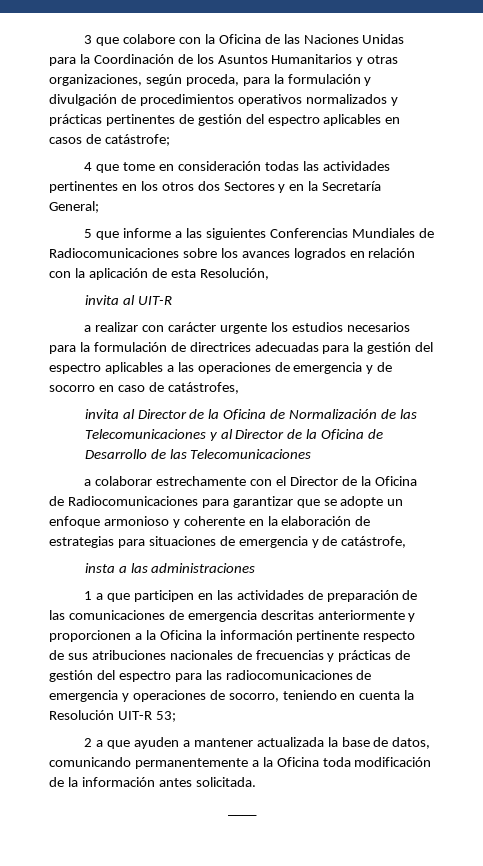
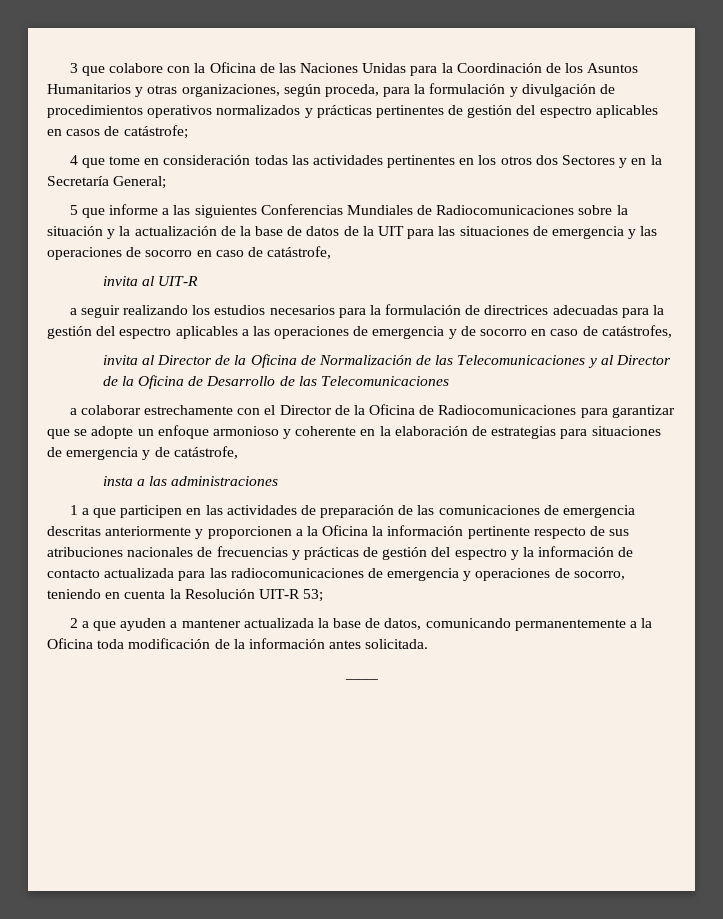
- 5 que informe a las siguientes Conferencias Mundiales de Radiocomunicaciones sobre los avances logrados en relación con la aplicación de esta Resolución,
+ 5 que informe a las siguientes Conferencias Mundiales de Radiocomunicaciones sobre la situación y la actualización de la base de datos de la UIT para las situaciones de emergencia y las operaciones de socorro en caso de catástrofe,
- a realizar con carácter urgente los estudios necesarios para la formulación de directrices adecuadas para la gestión del espectro aplicables a las operaciones de emergencia y de socorro en caso de catástrofes,
+ a seguir realizando los estudios necesarios para la formulación de directrices adecuadas para la gestión del espectro aplicables a las operaciones de emergencia y de socorro en caso de catástrofes,
- 1 a que participen en las actividades de preparación de las comunicaciones de emergencia descritas anteriormente y proporcionen a la Oficina la información pertinente respecto de sus atribuciones nacionales de frecuencias y prácticas de gestión del espectro para las radiocomunicaciones de emergencia y operaciones de socorro, teniendo en cuenta la Resolución UIT-R 53;
+ 1 a que participen en las actividades de preparación de las comunicaciones de emergencia descritas anteriormente y proporcionen a la Oficina la información pertinente respecto de sus atribuciones nacionales de frecuencias y prácticas de gestión del espectro y la información de contacto actualizada para las radiocomunicaciones de emergencia y operaciones de socorro, teniendo en cuenta la Resolución UIT-R 53;

